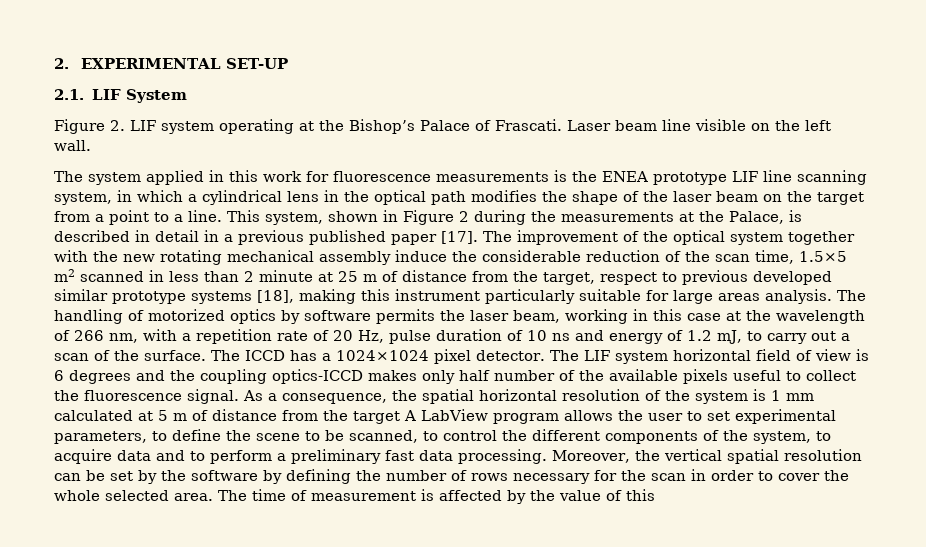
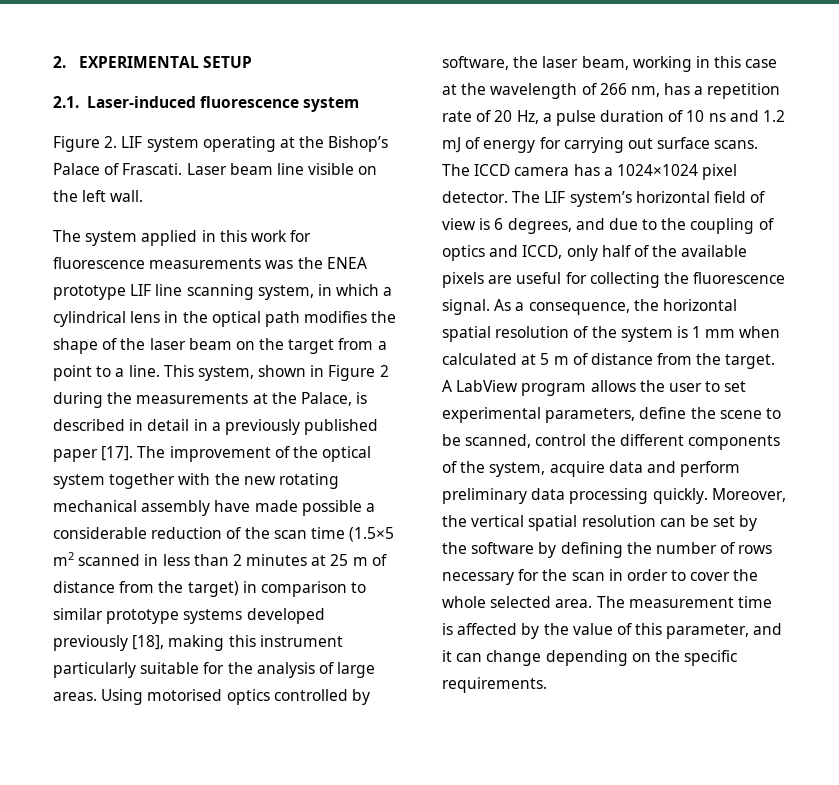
- 2. EXPERIMENTAL SET-UP
+ 2. EXPERIMENTAL SETUP
- 2.1. LIF System
+ 2.1. Laser-induced fluorescence system
- The system applied in this work for fluorescence measurements is the ENEA prototype LIF line scanning system, in which a cylindrical lens in the optical path modifies the shape of the laser beam on the target from a point to a line.
+ The system applied in this work for fluorescence measurements was the ENEA prototype LIF line scanning system, in which a cylindrical lens in the optical path modifies the shape of the laser beam on the target from a point to a line.
- This system, shown in Figure 2 during the measurements at the Palace, is described in detail in a previous published paper [17].
+ This system, shown in Figure 2 during the measurements at the Palace, is described in detail in a previously published paper [17].
- The improvement of the optical system together with the new rotating mechanical assembly induce the considerable reduction of the scan time, 1.5×5 m2 scanned in less than 2 minute at 25 m of distance from the target, respect to previous developed similar prototype systems [18], making this instrument particularly suitable for large areas analysis. The handling of motorized optics by software permits the laser beam, working in this case at the wavelength of 266 nm, with a repetition rate of 20 Hz, pulse duration of 10 ns and energy of 1.2 mJ, to carry out a scan of the surface.
+ The improvement of the optical system together with the new rotating mechanical assembly have made possible a considerable reduction of the scan time (1.5×5 m2 scanned in less than 2 minutes at 25 m of distance from the target) in comparison to similar prototype systems developed previously [18], making this instrument particularly suitable for the analysis of large areas. Using motorised optics controlled by software, the laser beam, working in this case at the wavelength of 266 nm, has a repetition rate of 20 Hz, a pulse duration of 10 ns and 1.2 mJ of energy for carrying out surface scans.
- The ICCD has a 1024×1024 pixel detector.
+ The ICCD camera has a 1024×1024 pixel detector.
- The LIF system horizontal field of view is 6 degrees and the coupling optics-ICCD makes only half number of the available pixels useful to collect the fluorescence signal.
+ The LIF system’s horizontal field of view is 6 degrees, and due to the coupling of optics and ICCD, only half of the available pixels are useful for collecting the fluorescence signal.
- As a consequence, the spatial horizontal resolution of the system is 1 mm calculated at 5 m of distance from the target A LabView program allows the user to set experimental parameters, to define the scene to be scanned, to control the different components of the system, to acquire data and to perform a preliminary fast data processing.
+ As a consequence, the horizontal spatial resolution of the system is 1 mm when calculated at 5 m of distance from the target. A LabView program allows the user to set experimental parameters, define the scene to be scanned, control the different components of the system, acquire data and perform preliminary data processing quickly.
- The time of measurement is affected by the value of this
+ The measurement time is affected by the value of this parameter, and it can change depending on the specific requirements.

